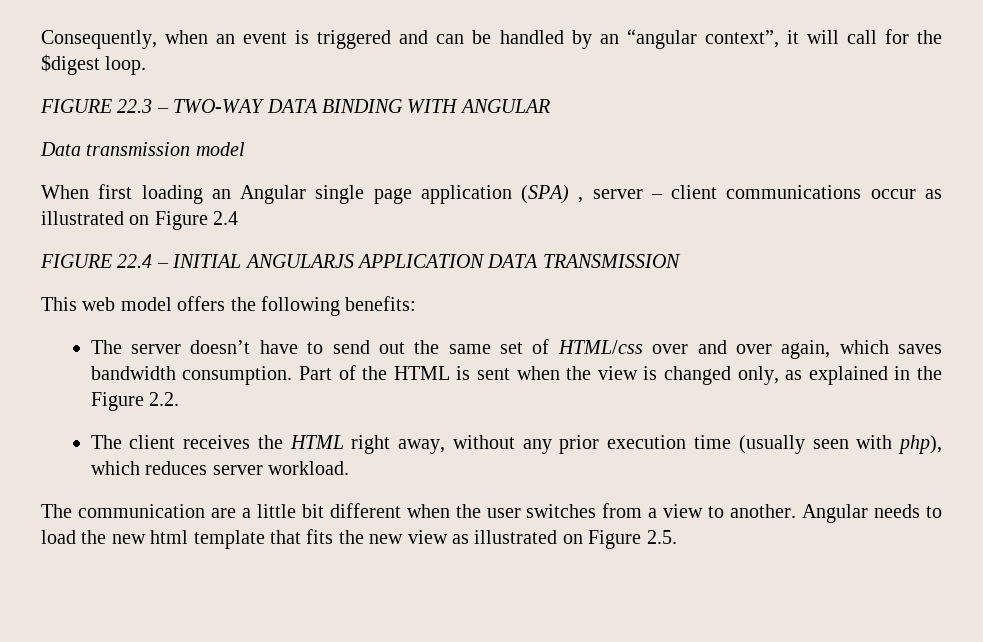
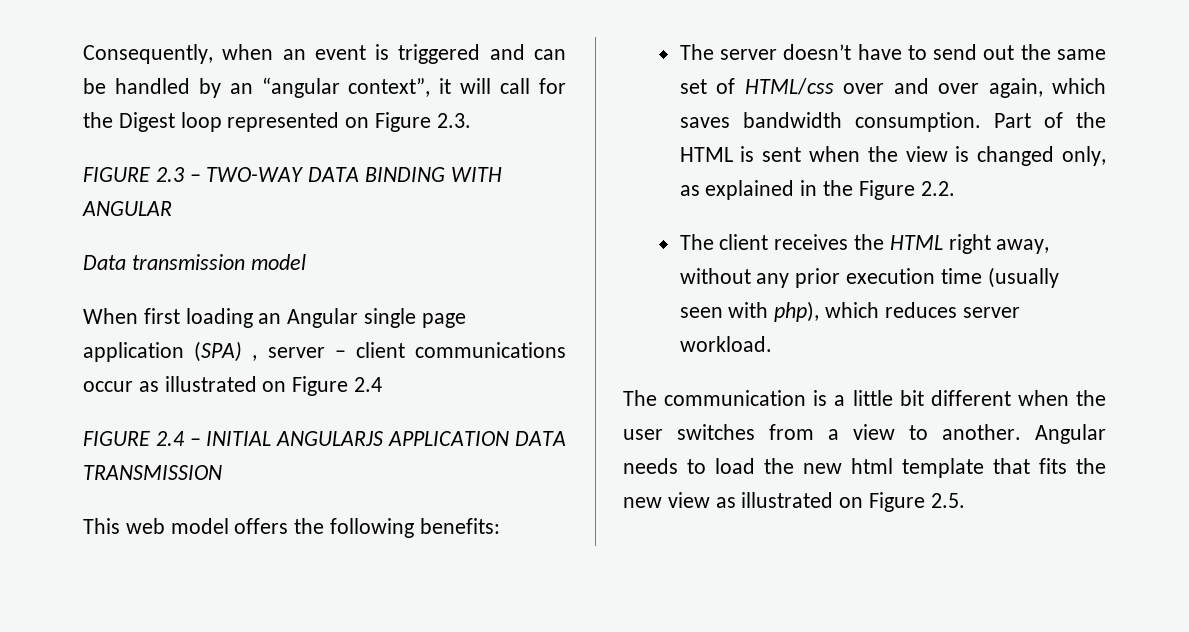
- Consequently, when an event is triggered and can be handled by an “angular context”, it will call for the $digest loop.
- FIGURE 22.3 – TWO-WAY DATA BINDING WITH ANGULAR
+ Consequently, when an event is triggered and can be handled by an “angular context”, it will call for the Digest loop represented on Figure 2.3.
+ FIGURE 2.3 – TWO-WAY DATA BINDING WITH ANGULAR
- FIGURE 22.4 – INITIAL ANGULARJS APPLICATION DATA TRANSMISSION
+ FIGURE 2.4 – INITIAL ANGULARJS APPLICATION DATA TRANSMISSION
- The communication are a little bit different when the user switches from a view to another.
+ The communication is a little bit different when the user switches from a view to another.

